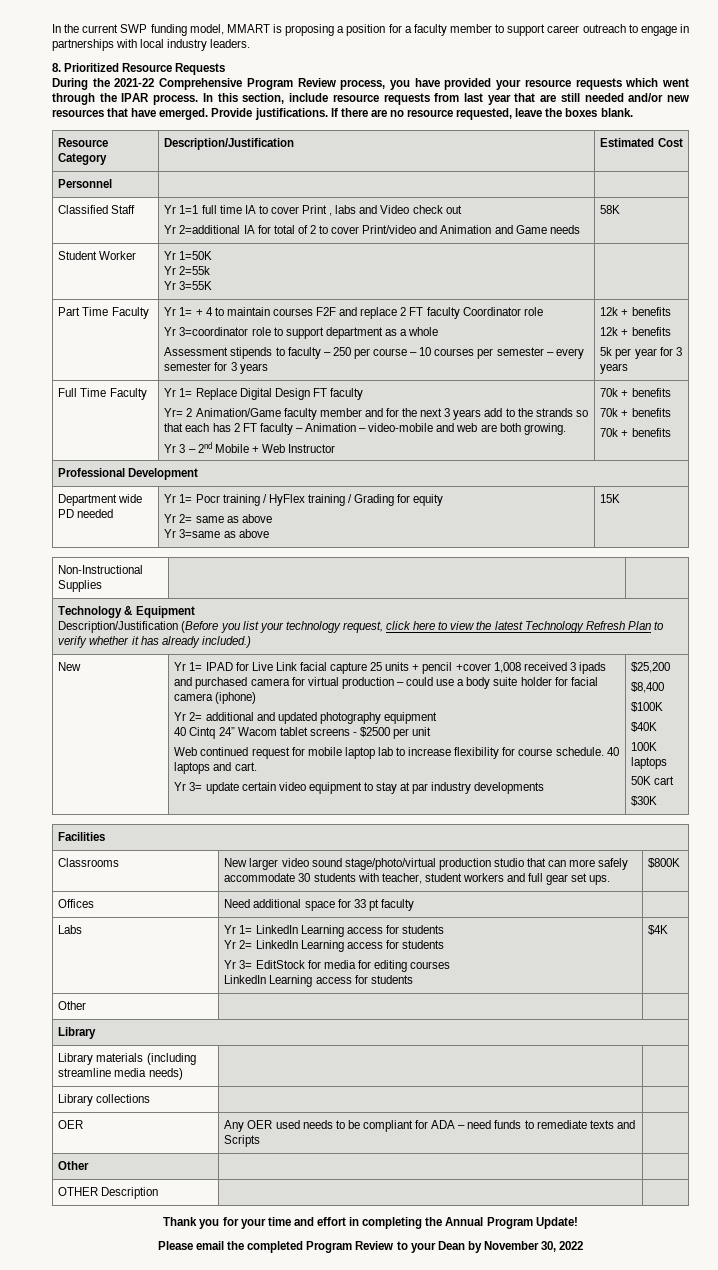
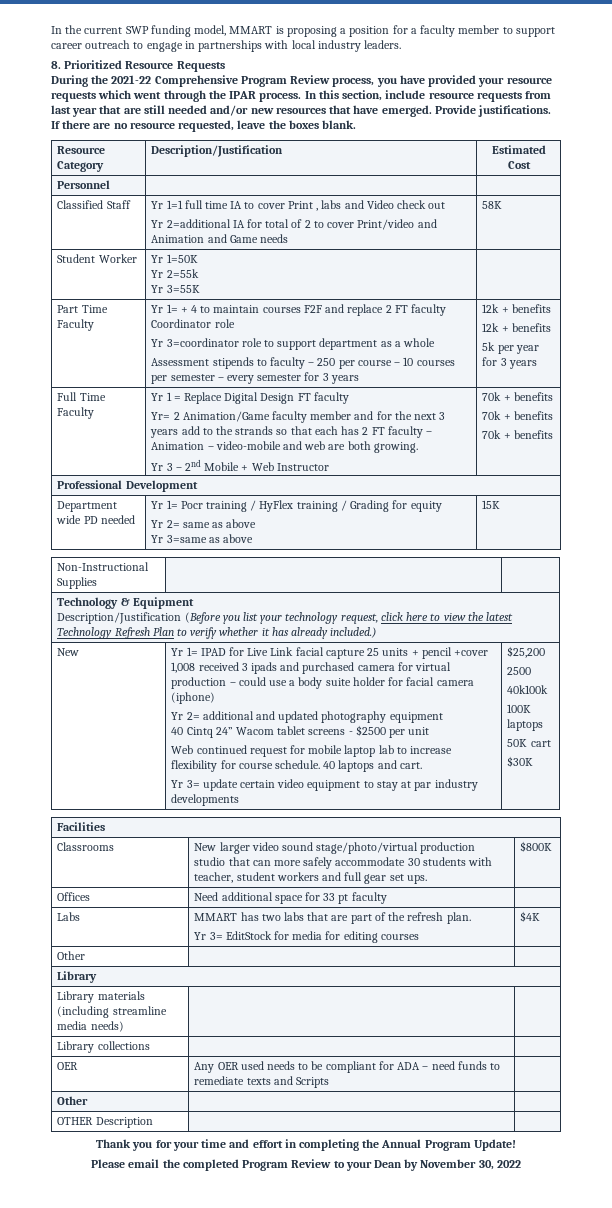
- Yr 1= Replace Digital Design FT faculty
+ Yr 1 = Replace Digital Design FT faculty
- $8,400
- $100K
- $40K
+ 2500
+ 40k100k
- Labs | Yr 1= LinkedIn Learning access for students
- Yr 2= LinkedIn Learning access for students
- Yr 3= EditStock for media for editing courses
- LinkedIn Learning access for students | $4K
+ Labs | MMART has two labs that are part of the refresh plan.
+ Yr 3= EditStock for media for editing courses | $4K

